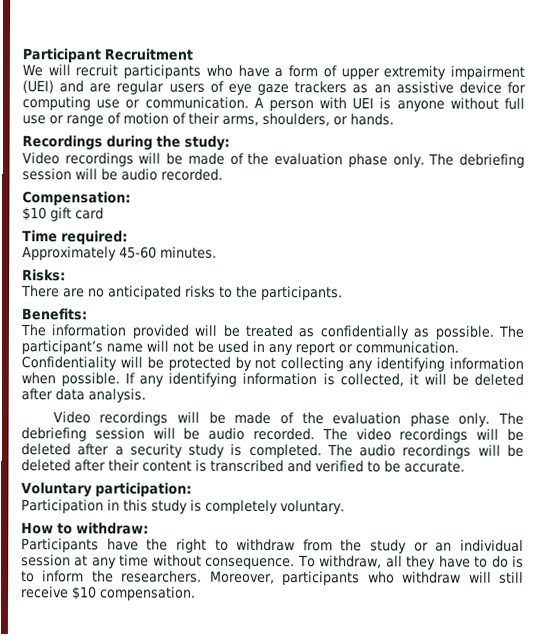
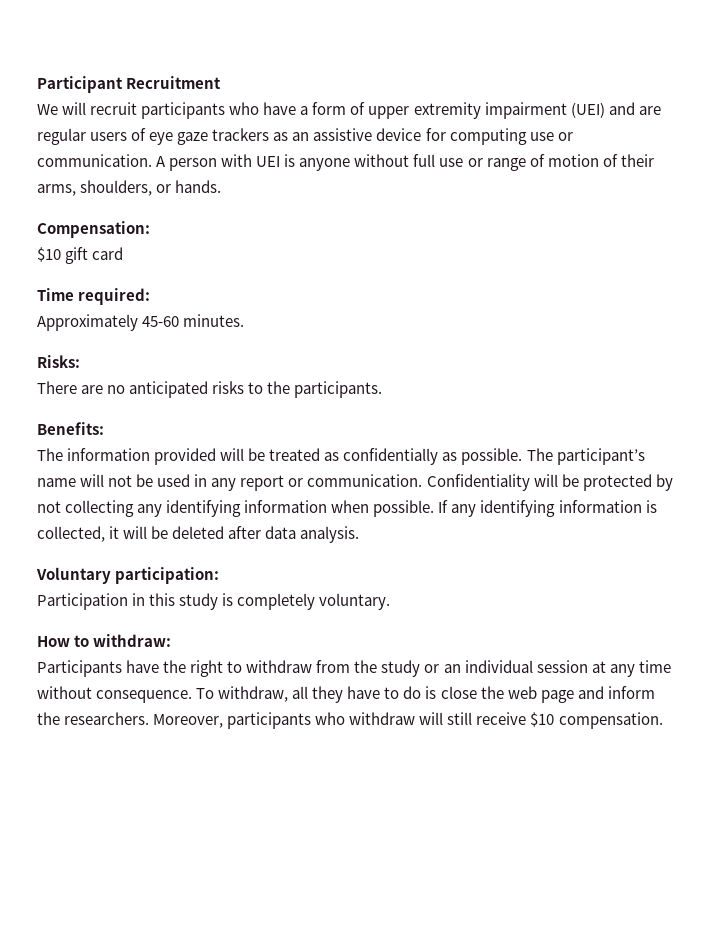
- Recordings during the study:
- Video recordings will be made of the evaluation phase only. The debriefing session will be audio recorded.
- Video recordings will be made of the evaluation phase only. The debriefing session will be audio recorded. The video recordings will be deleted after a security study is completed. The audio recordings will be deleted after their content is transcribed and verified to be accurate.
- To withdraw, all they have to do is to inform the researchers.
+ To withdraw, all they have to do is close the web page and inform the researchers.

